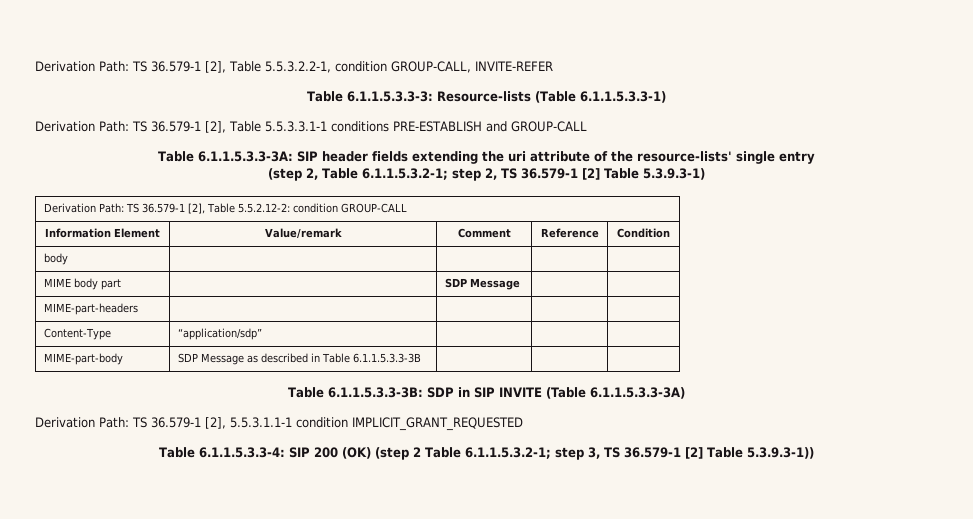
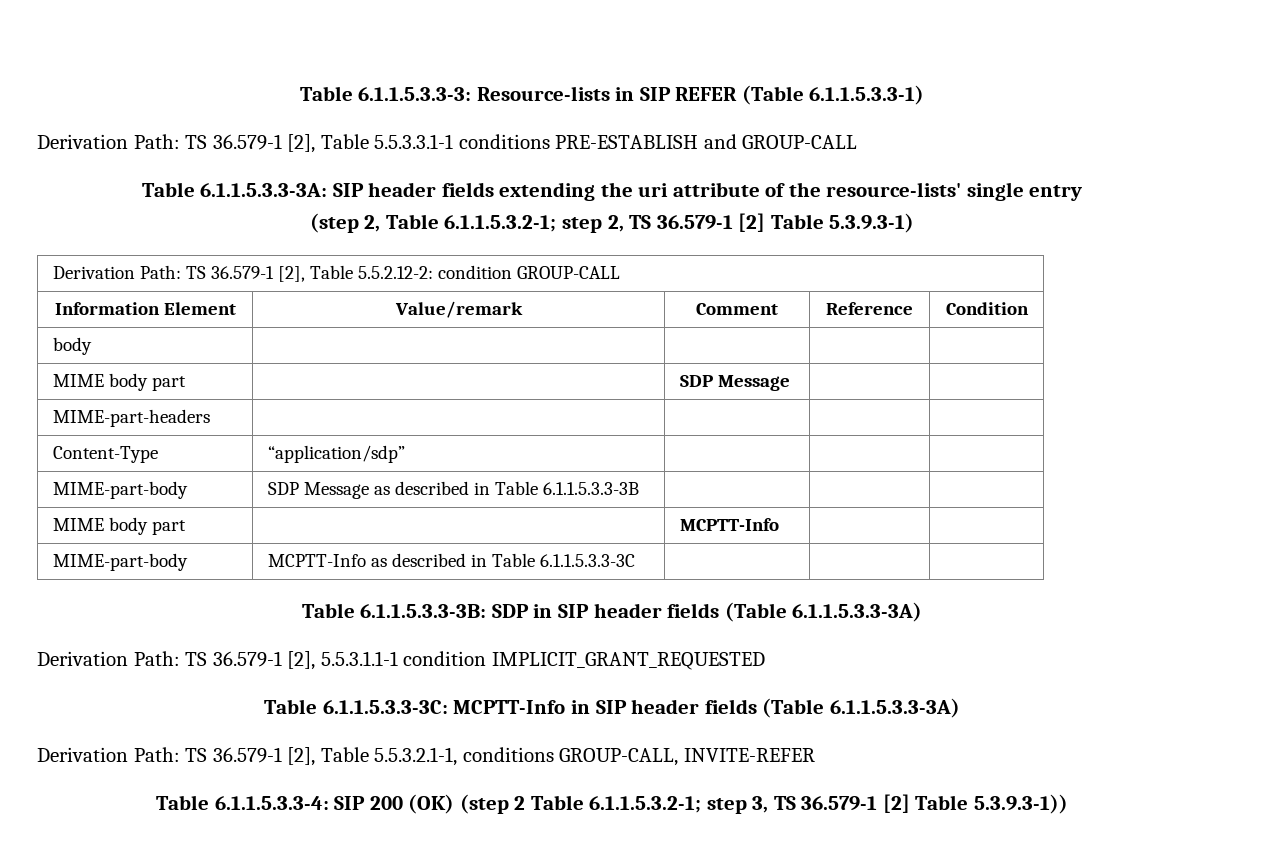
- Derivation Path: TS 36.579-1 [2], Table 5.5.3.2.2-1, condition GROUP-CALL, INVITE-REFER
- Table 6.1.1.5.3.3-3: Resource-lists (Table 6.1.1.5.3.3-1)
+ Table 6.1.1.5.3.3-3: Resource-lists in SIP REFER (Table 6.1.1.5.3.3-1)
+ MIME body part | | MCPTT-Info | |
+ MIME-part-body | MCPTT-Info as described in Table 6.1.1.5.3.3-3C | | |
- Table 6.1.1.5.3.3-3B: SDP in SIP INVITE (Table 6.1.1.5.3.3-3A)
+ Table 6.1.1.5.3.3-3B: SDP in SIP header fields (Table 6.1.1.5.3.3-3A)
+ Table 6.1.1.5.3.3-3C: MCPTT-Info in SIP header fields (Table 6.1.1.5.3.3-3A)
+ Derivation Path: TS 36.579-1 [2], Table 5.5.3.2.1-1, conditions GROUP-CALL, INVITE-REFER

